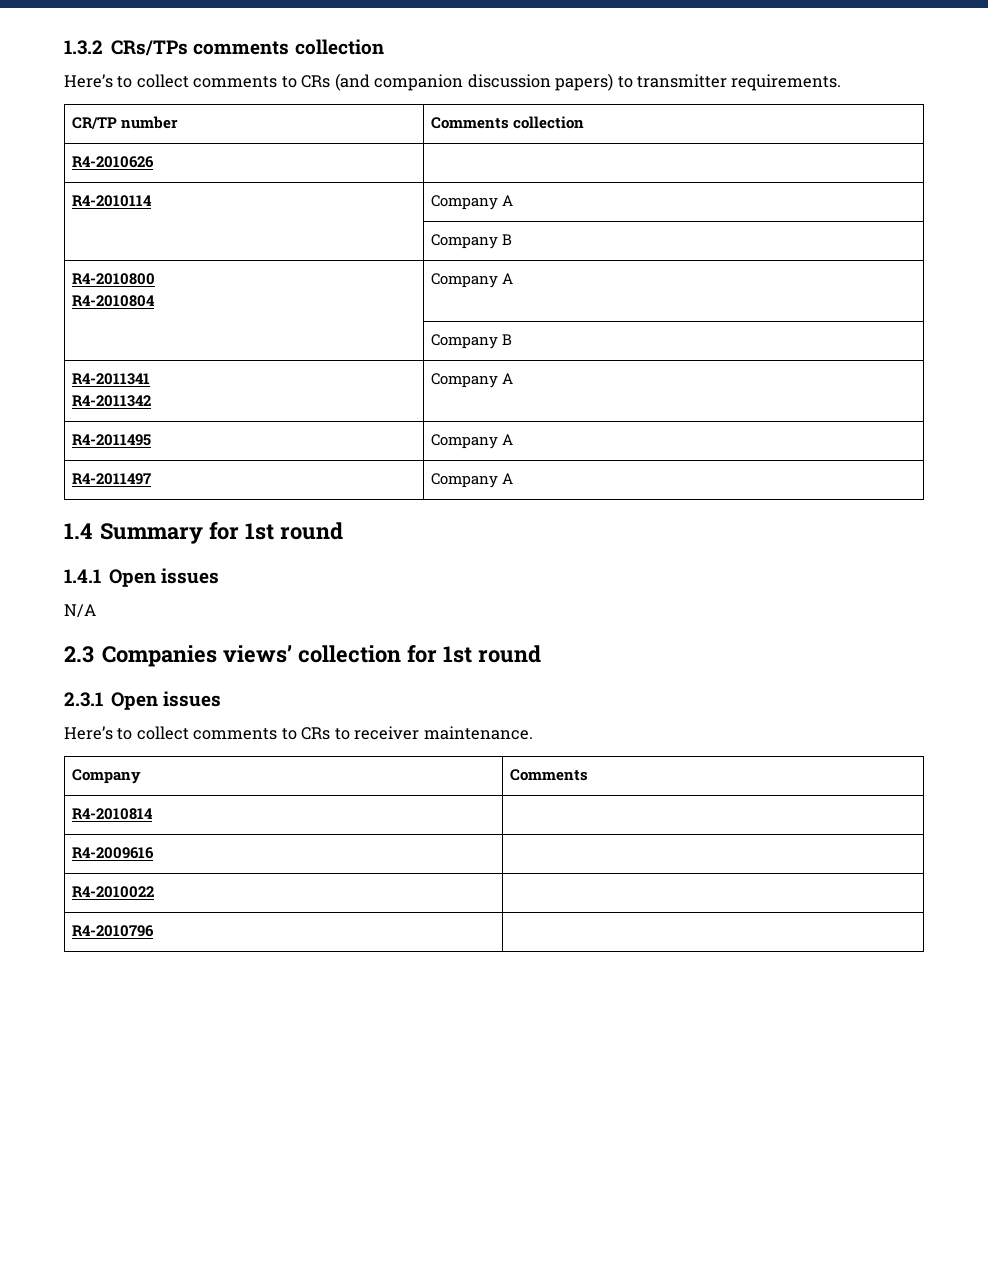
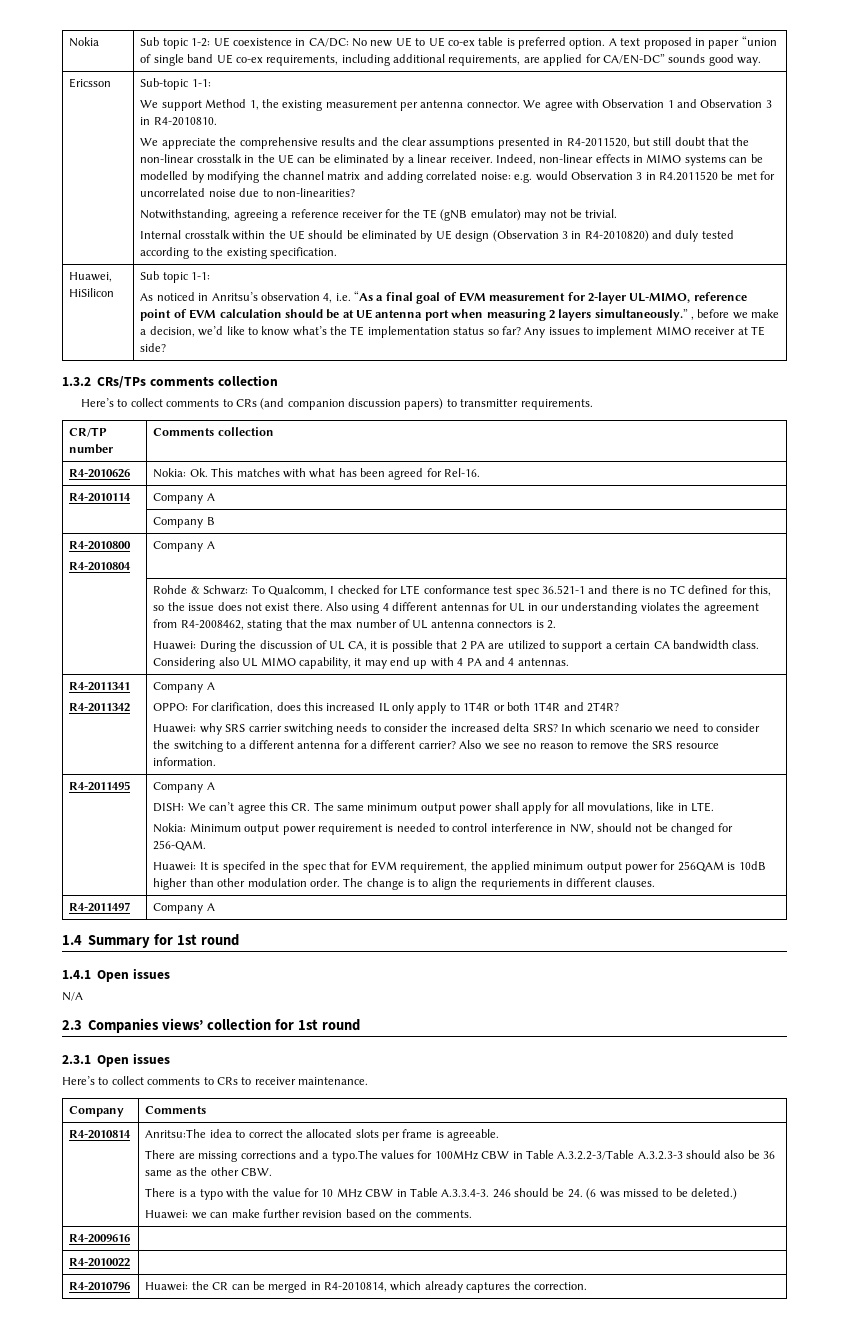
+ Nokia | Sub topic 1-2: UE coexistence in CA/DC: No new UE to UE co-ex table is preferred option. A text proposed in paper “union of single band UE co-ex requirements, including additional requirements, are applied for CA/EN-DC” sounds good way.
+ Ericsson | Sub-topic 1-1:
+ We support Method 1, the existing measurement per antenna connector. We agree with Observation 1 and Observation 3 in R4-2010810.
+ We appreciate the comprehensive results and the clear assumptions presented in R4-2011520, but still doubt that the non-linear crosstalk in the UE can be eliminated by a linear receiver. Indeed, non-linear effects in MIMO systems can be modelled by modifying the channel matrix and adding correlated noise: e.g. would Observation 3 in R4.2011520 be met for uncorrelated noise due to non-linearities?
+ Notwithstanding, agreeing a reference receiver for the TE (gNB emulator) may not be trivial.
+ Internal crosstalk within the UE should be eliminated by UE design (Observation 3 in R4-2010820) and duly tested according to the existing specification.
+ Huawei, HiSilicon | Sub topic 1-1:
+ As noticed in Anritsu’s observation 4, i.e. “As a final goal of EVM measurement for 2-layer UL-MIMO, reference point of EVM calculation should be at UE antenna port when measuring 2 layers simultaneously.” , before we make a decision, we’d like to know what’s the TE implementation status so far? Any issues to implement MIMO receiver at TE side?
- R4-2010626 |
+ R4-2010626 | Nokia: Ok. This matches with what has been agreed for Rel-16.
  R4-2010800
  R4-2010804 | Company A
- | Company B
+ | Rohde & Schwarz: To Qualcomm, I checked for LTE conformance test spec 36.521-1 and there is no TC defined for this, so the issue does not exist there. Also using 4 different antennas for UL in our understanding violates the agreement from R4-2008462, stating that the max number of UL antenna connectors is 2.
+ Huawei: During the discussion of UL CA, it is possible that 2 PA are utilized to support a certain CA bandwidth class. Considering also UL MIMO capability, it may end up with 4 PA and 4 antennas.
  R4-2011341
  R4-2011342 | Company A
+ OPPO: For clarification, does this increased IL only apply to 1T4R or both 1T4R and 2T4R?
+ Huawei: why SRS carrier switching needs to consider the increased delta SRS? In which scenario we need to consider the switching to a different antenna for a different carrier? Also we see no reason to remove the SRS resource information.
  R4-2011495 | Company A
+ DISH: We can’t agree this CR. The same minimum output power shall apply for all movulations, like in LTE.
+ Nokia: Minimum output power requirement is needed to control interference in NW, should not be changed for 256-QAM.
+ Huawei: It is specifed in the spec that for EVM requirement, the applied minimum output power for 256QAM is 10dB higher than other modulation order. The change is to align the requriements in different clauses.
+ Anritsu:The idea to correct the allocated slots per frame is agreeable.
+ There are missing corrections and a typo.The values for 100MHz CBW in Table A.3.2.2-3/Table A.3.2.3-3 should also be 36 same as the other CBW.
+ There is a typo with the value for 10 MHz CBW in Table A.3.3.4-3. 246 should be 24. (6 was missed to be deleted.)
+ Huawei: we can make further revision based on the comments.
  R4-2009616 |
  R4-2010022 |
- R4-2010796 |
+ R4-2010796 | Huawei: the CR can be merged in R4-2010814, which already captures the correction.

